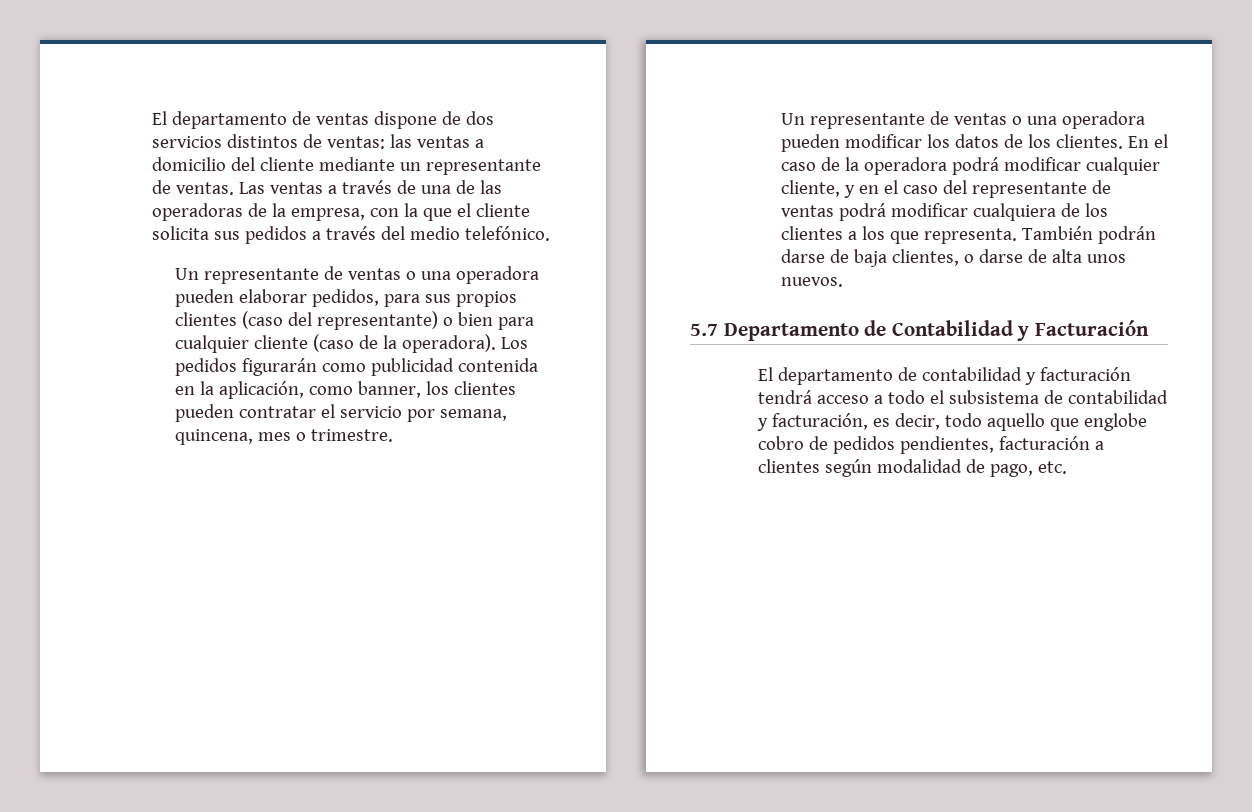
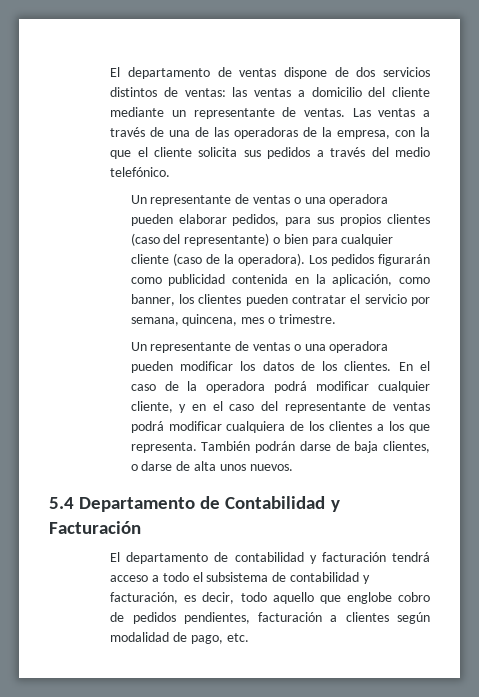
- 5.7 Departamento de Contabilidad y Facturación
+ 5.4 Departamento de Contabilidad y Facturación

